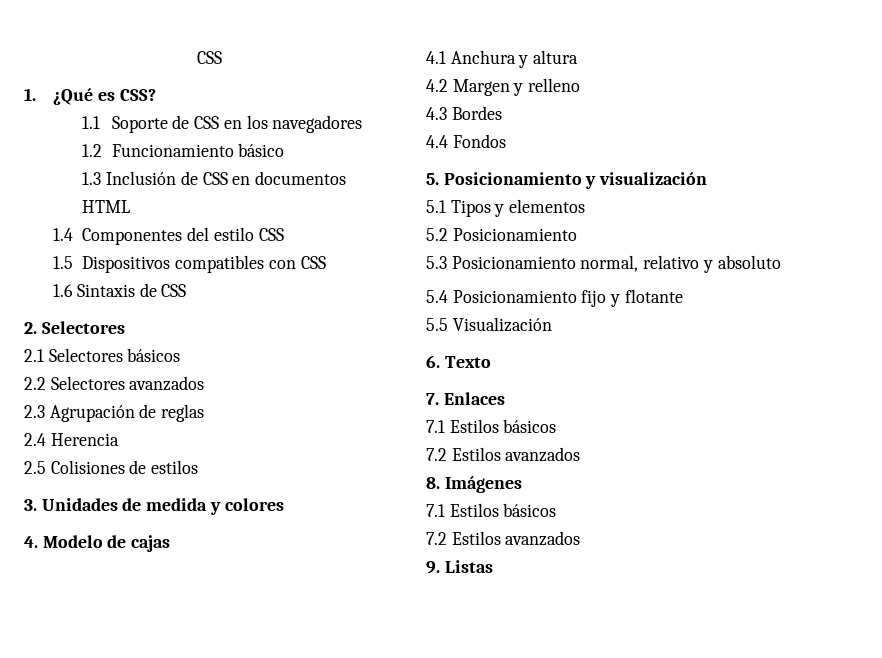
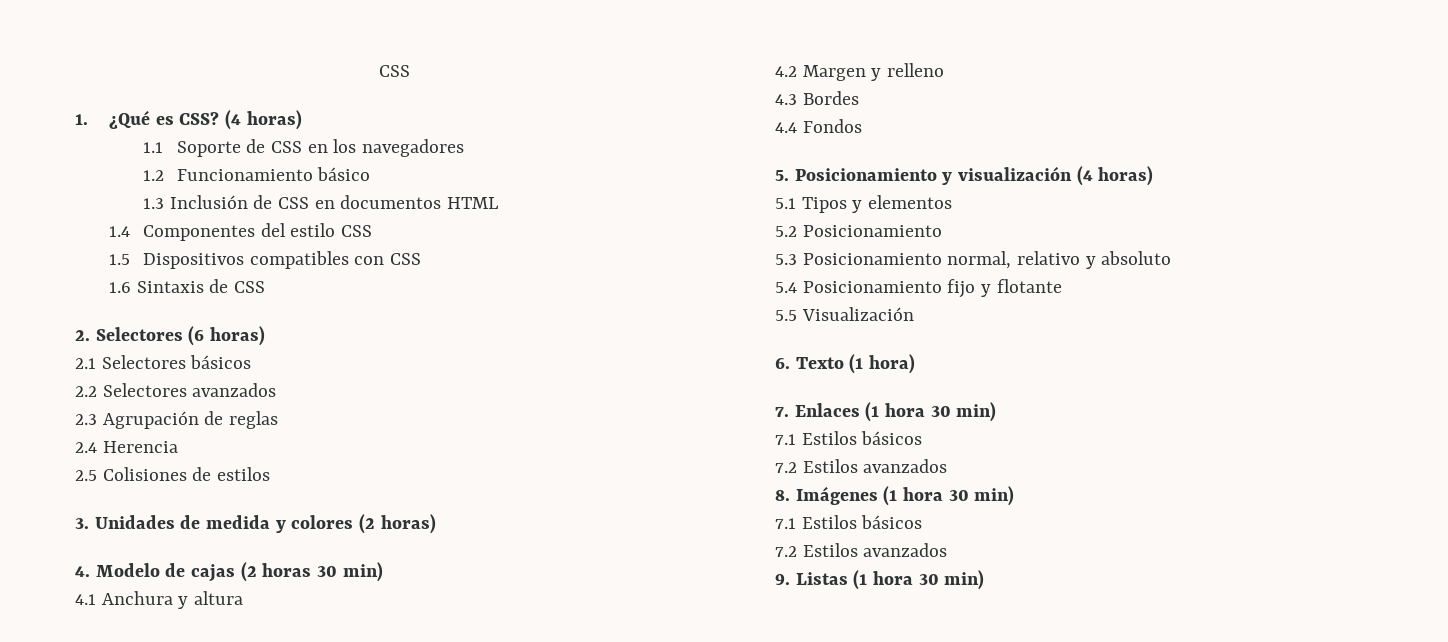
- 1. ¿Qué es CSS?
+ 1. ¿Qué es CSS? (4 horas)
- 2. Selectores
+ 2. Selectores (6 horas)
- 3. Unidades de medida y colores
+ 3. Unidades de medida y colores (2 horas)
- 4. Modelo de cajas
+ 4. Modelo de cajas (2 horas 30 min)
- 5. Posicionamiento y visualización
+ 5. Posicionamiento y visualización (4 horas)
- 6. Texto
+ 6. Texto (1 hora)
- 7. Enlaces
+ 7. Enlaces (1 hora 30 min)
- 8. Imágenes
+ 8. Imágenes (1 hora 30 min)
- 9. Listas
+ 9. Listas (1 hora 30 min)

